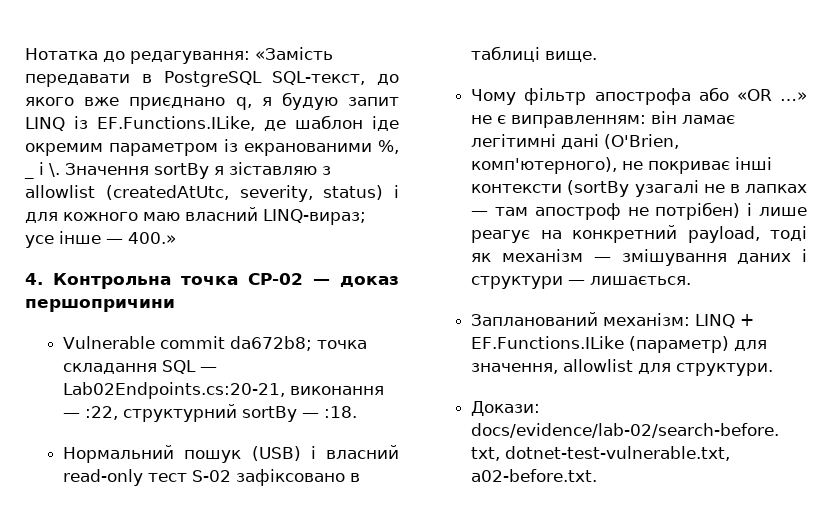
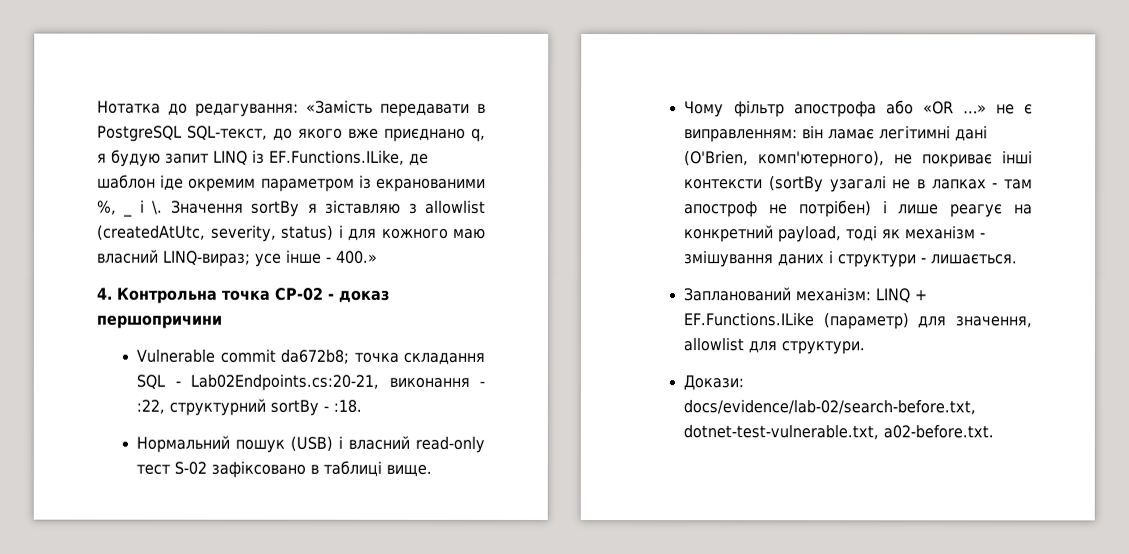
- Значення sortBy я зіставляю з allowlist (createdAtUtc, severity, status) і для кожного маю власний LINQ-вираз; усе інше — 400.»
+ Значення sortBy я зіставляю з allowlist (createdAtUtc, severity, status) і для кожного маю власний LINQ-вираз; усе інше - 400.»
- 4. Контрольна точка CP-02 — доказ першопричини
+ 4. Контрольна точка CP-02 - доказ першопричини
- Vulnerable commit da672b8; точка складання SQL — Lab02Endpoints.cs:20-21, виконання — :22, структурний sortBy — :18.
+ Vulnerable commit da672b8; точка складання SQL - Lab02Endpoints.cs:20-21, виконання - :22, структурний sortBy - :18.
- Чому фільтр апострофа або «OR …» не є виправленням: він ламає легітимні дані (O'Brien, комп'ютерного), не покриває інші контексти (sortBy узагалі не в лапках — там апостроф не потрібен) і лише реагує на конкретний payload, тоді як механізм — змішування даних і структури — лишається.
+ Чому фільтр апострофа або «OR …» не є виправленням: він ламає легітимні дані (O'Brien, комп'ютерного), не покриває інші контексти (sortBy узагалі не в лапках - там апостроф не потрібен) і лише реагує на конкретний payload, тоді як механізм - змішування даних і структури - лишається.

